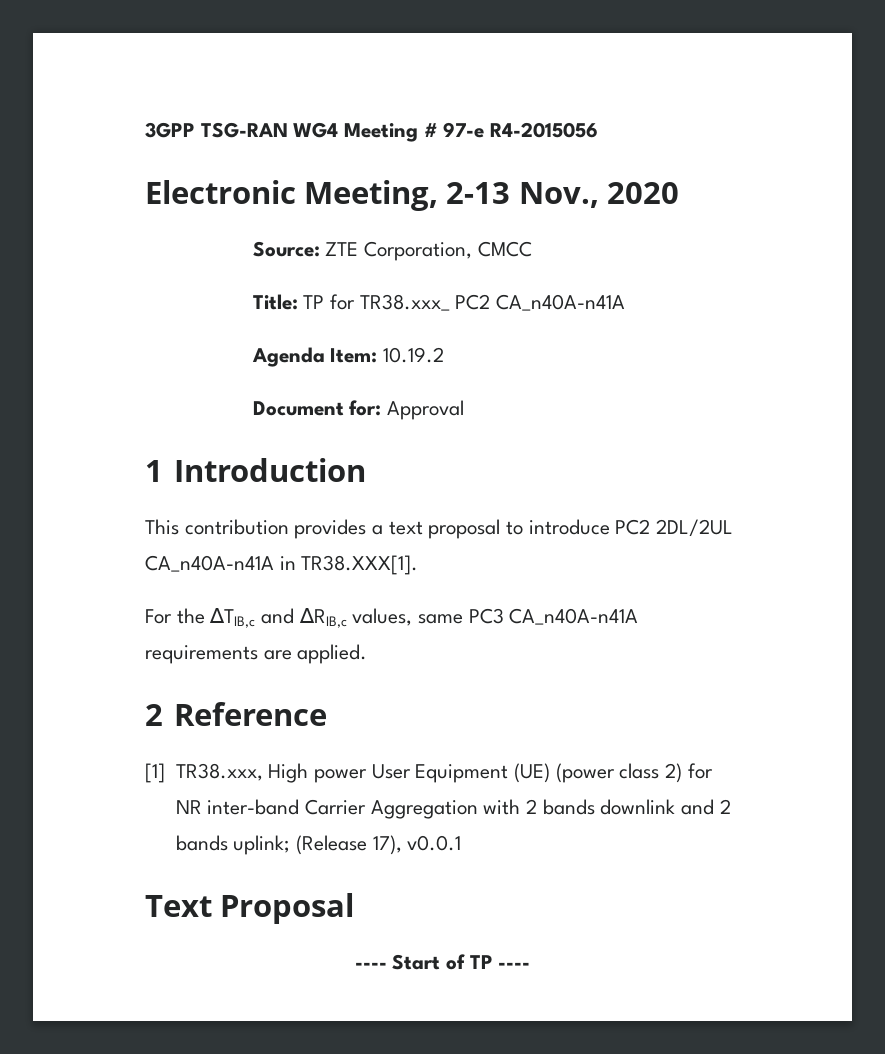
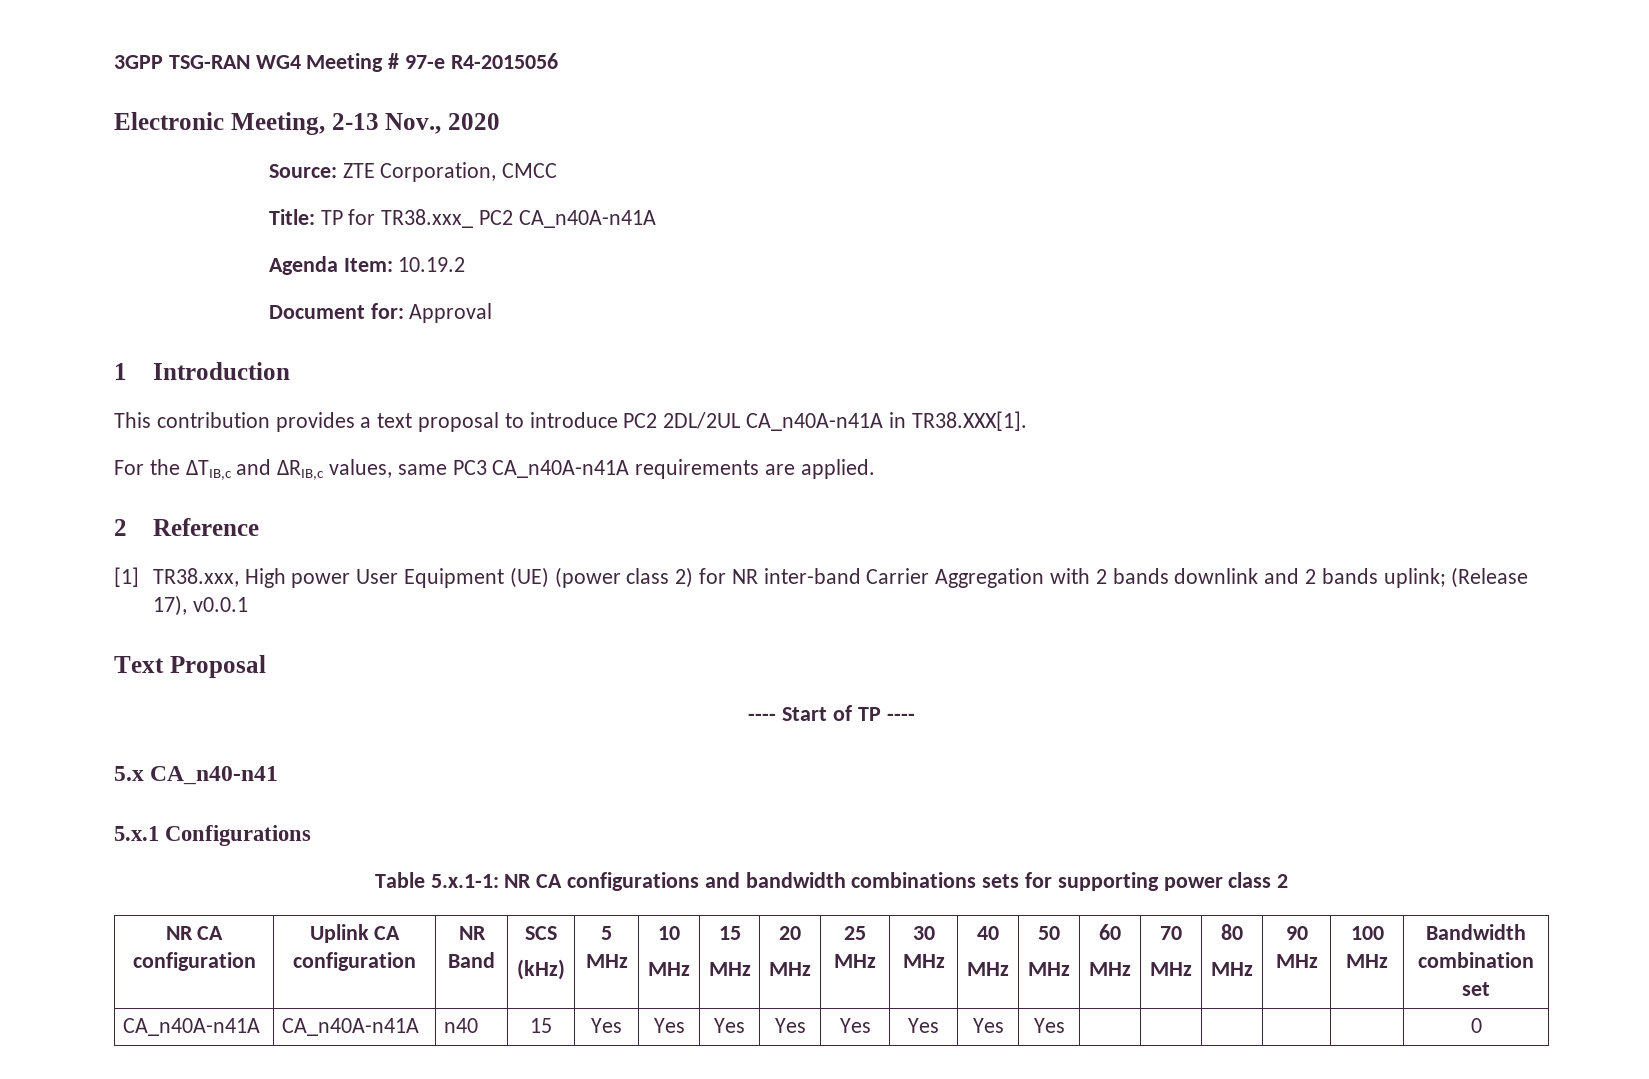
+ 5.x CA_n40-n41
+ 5.x.1 Configurations
+ Table 5.x.1-1: NR CA configurations and bandwidth combinations sets for supporting power class 2
+ NR CA configuration | Uplink CA configuration | NR Band | SCS
+ (kHz) | 5 MHz | 10
+ MHz | 15
+ MHz | 20
+ MHz | 25 MHz | 30 MHz | 40
+ MHz | 50
+ MHz | 60
+ MHz | 70
+ MHz | 80
+ MHz | 90 MHz | 100 MHz | Bandwidth combination set
+ CA_n40A-n41A | CA_n40A-n41A | n40 | 15 | Yes | Yes | Yes | Yes | Yes | Yes | Yes | Yes | | | | | | 0

